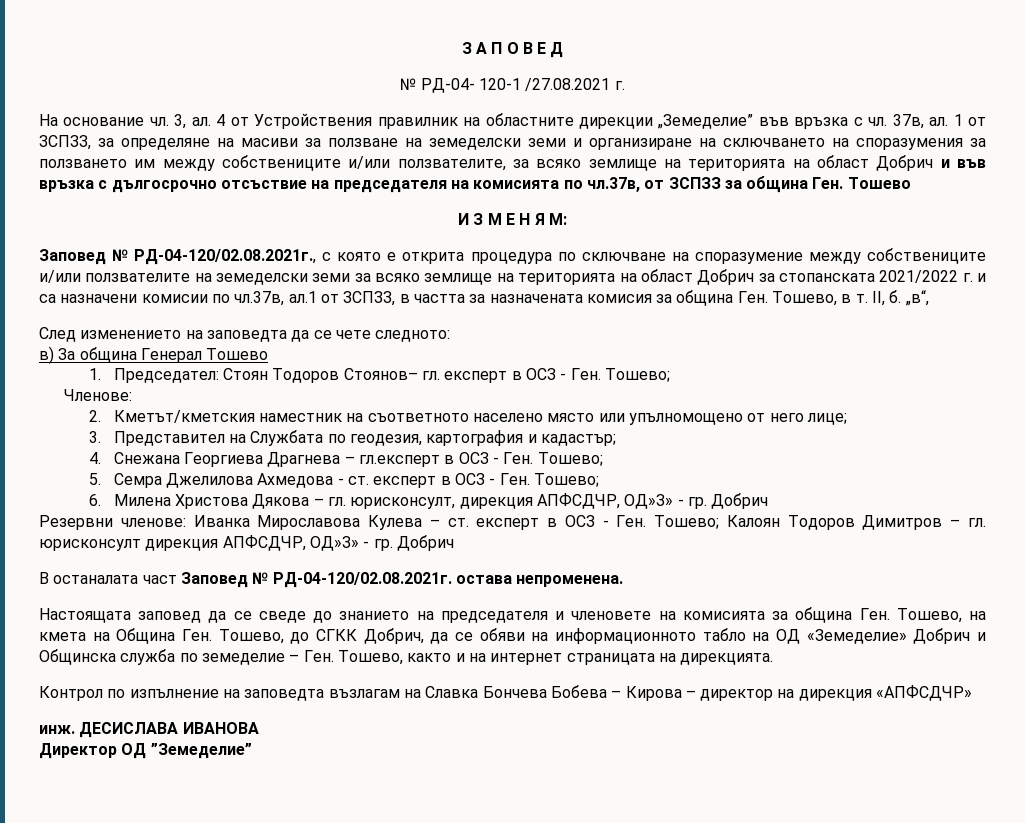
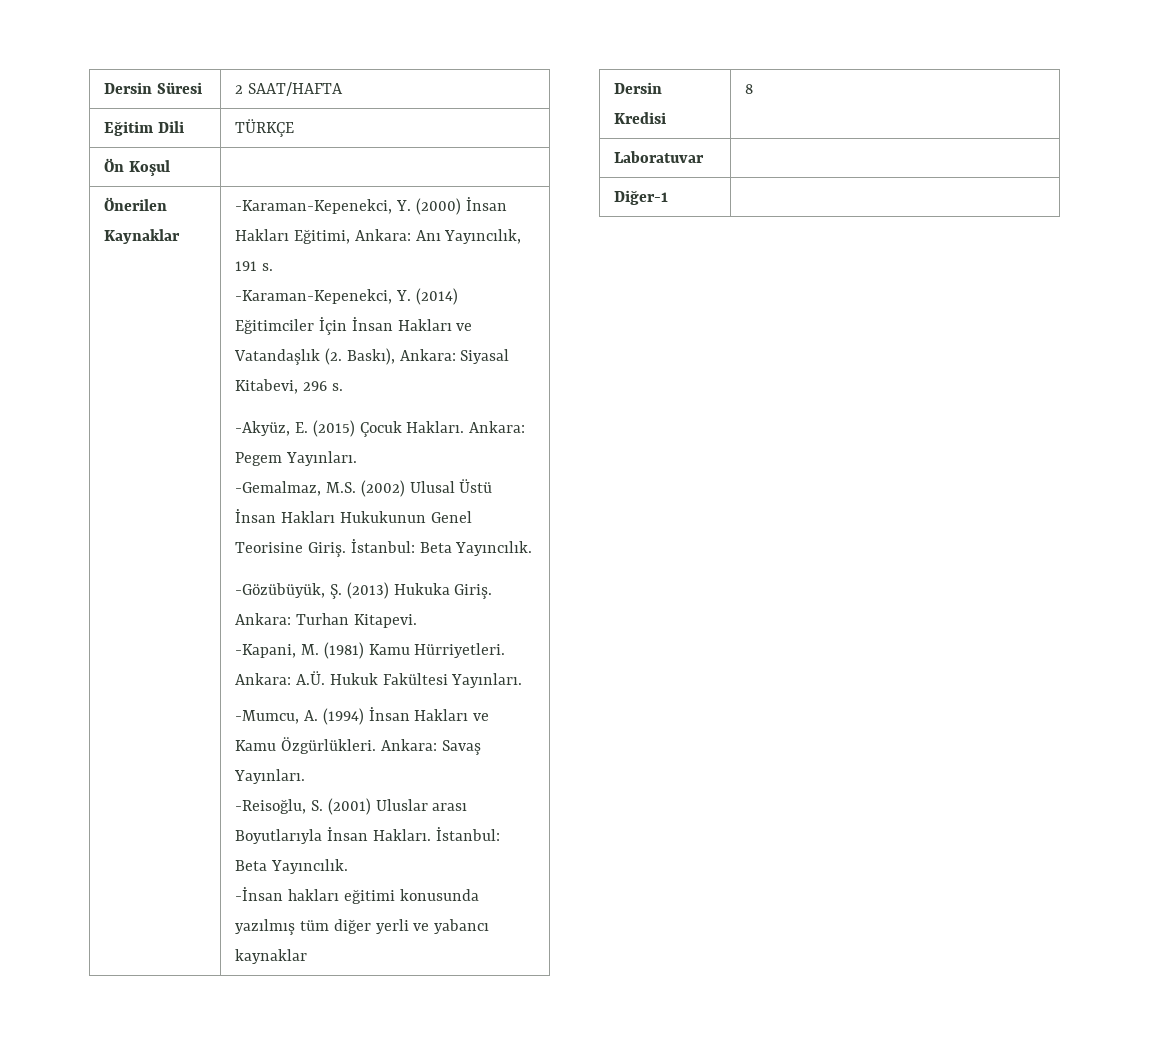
- З А П О В Е Д
- № РД-04- 120-1 /27.08.2021 г.
- На основание чл. 3, ал. 4 от Устройствения правилник на областните дирекции „Земеделие” във връзка с чл. 37в, ал. 1 от ЗСПЗЗ, за определяне на масиви за ползване на земеделски земи и организиране на сключването на споразумения за ползването им между собствениците и/или ползвателите, за всяко землище на територията на област Добрич и във връзка с дългосрочно отсъствие на председателя на комисията по чл.37в, от ЗСПЗЗ за община Ген. Тошево
- И З М Е Н Я М:
- Заповед № РД-04-120/02.08.2021г., с която е открита процедура по сключване на споразумение между собствениците и/или ползвателите на земеделски земи за всяко землище на територията на област Добрич за стопанската 2021/2022 г. и са назначени комисии по чл.37в, ал.1 от ЗСПЗЗ, в частта за назначената комисия за община Ген. Тошево, в т. II, б. „в“,
- След изменението на заповедта да се чете следното:
- в) За община Генерал Тошево
- 1. Председател: Стоян Тодоров Стоянов– гл. експерт в ОСЗ - Ген. Тошево;
- Членове:
- 2. Кметът/кметския наместник на съответното населено място или упълномощено от него лице;
- 3. Представител на Службата по геодезия, картография и кадастър;
- 4. Снежана Георгиева Драгнева – гл.експерт в ОСЗ - Ген. Тошево;
- 5. Семра Джелилова Ахмедова - ст. експерт в ОСЗ - Ген. Тошево;
- 6. Милена Христова Дякова – гл. юрисконсулт, дирекция АПФСДЧР, ОД»З» - гр. Добрич
- Резервни членове: Иванка Мирославова Кулева – ст. експерт в ОСЗ - Ген. Тошево; Калоян Тодоров Димитров – гл. юрисконсулт дирекция АПФСДЧР, ОД»З» - гр. Добрич
- В останалата част Заповед № РД-04-120/02.08.2021г. остава непроменена.
- Настоящата заповед да се сведе до знанието на председателя и членовете на комисията за община Ген. Тошево, на кмета на Община Ген. Тошево, до СГКК Добрич, да се обяви на информационното табло на ОД «Земеделие» Добрич и Общинска служба по земеделие – Ген. Тошево, както и на интернет страницата на дирекцията.
- Контрол по изпълнение на заповедта възлагам на Славка Бончева Бобева – Кирова – директор на дирекция «АПФСДЧР»
- инж. ДЕСИСЛАВА ИВАНОВА
- Директор ОД ”Земеделие”
+ Dersin Süresi | 2 SAAT/HAFTA
+ Eğitim Dili | TÜRKÇE
+ Ön Koşul |
+ Önerilen Kaynaklar | -Karaman-Kepenekci, Y. (2000) İnsan Hakları Eğitimi, Ankara: Anı Yayıncılık, 191 s.
+ -Karaman-Kepenekci, Y. (2014) Eğitimciler İçin İnsan Hakları ve Vatandaşlık (2. Baskı), Ankara: Siyasal Kitabevi, 296 s.
+ -Akyüz, E. (2015) Çocuk Hakları. Ankara: Pegem Yayınları.
+ -Gemalmaz, M.S. (2002) Ulusal Üstü İnsan Hakları Hukukunun Genel Teorisine Giriş. İstanbul: Beta Yayıncılık.
+ -Gözübüyük, Ş. (2013) Hukuka Giriş. Ankara: Turhan Kitapevi.
+ -Kapani, M. (1981) Kamu Hürriyetleri. Ankara: A.Ü. Hukuk Fakültesi Yayınları.
+ -Mumcu, A. (1994) İnsan Hakları ve Kamu Özgürlükleri. Ankara: Savaş Yayınları.
+ -Reisoğlu, S. (2001) Uluslar arası Boyutlarıyla İnsan Hakları. İstanbul: Beta Yayıncılık.
+ -İnsan hakları eğitimi konusunda yazılmış tüm diğer yerli ve yabancı kaynaklar
+ Dersin Kredisi | 8
+ Laboratuvar |
+ Diğer-1 |

